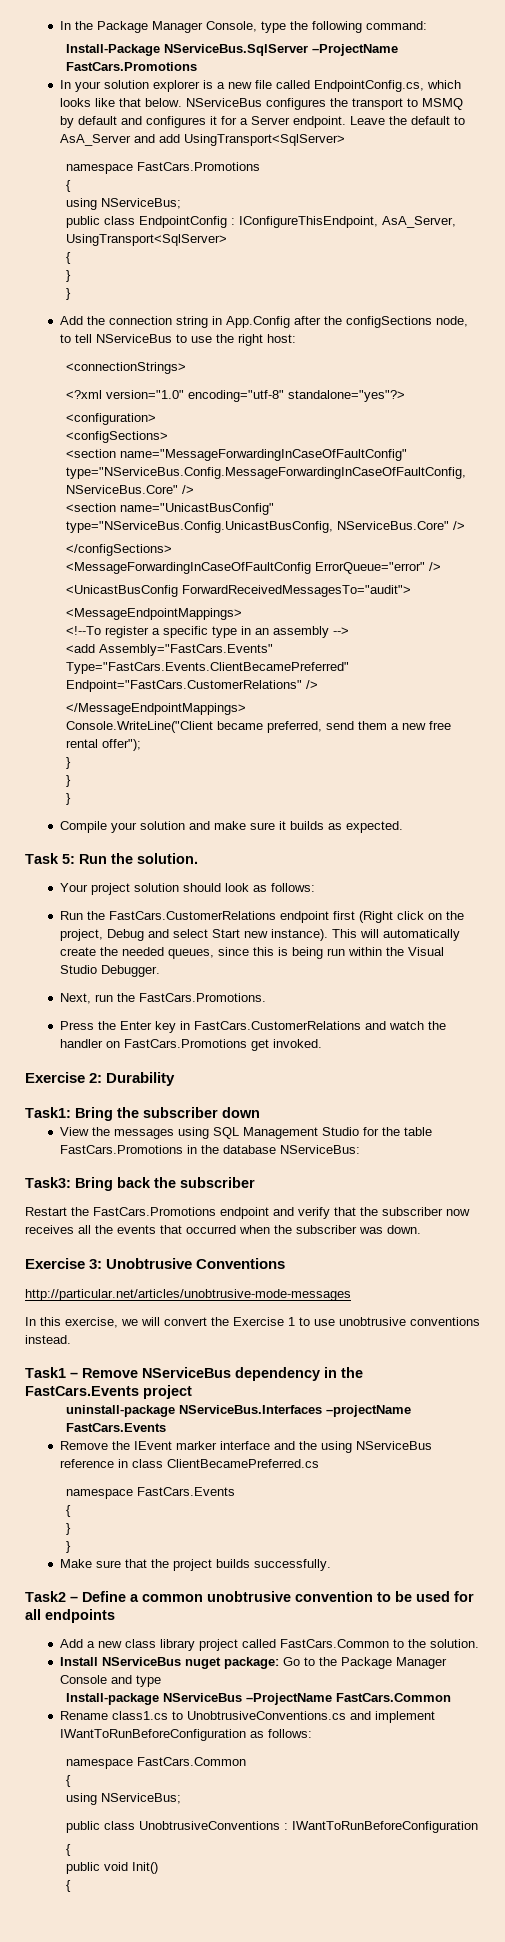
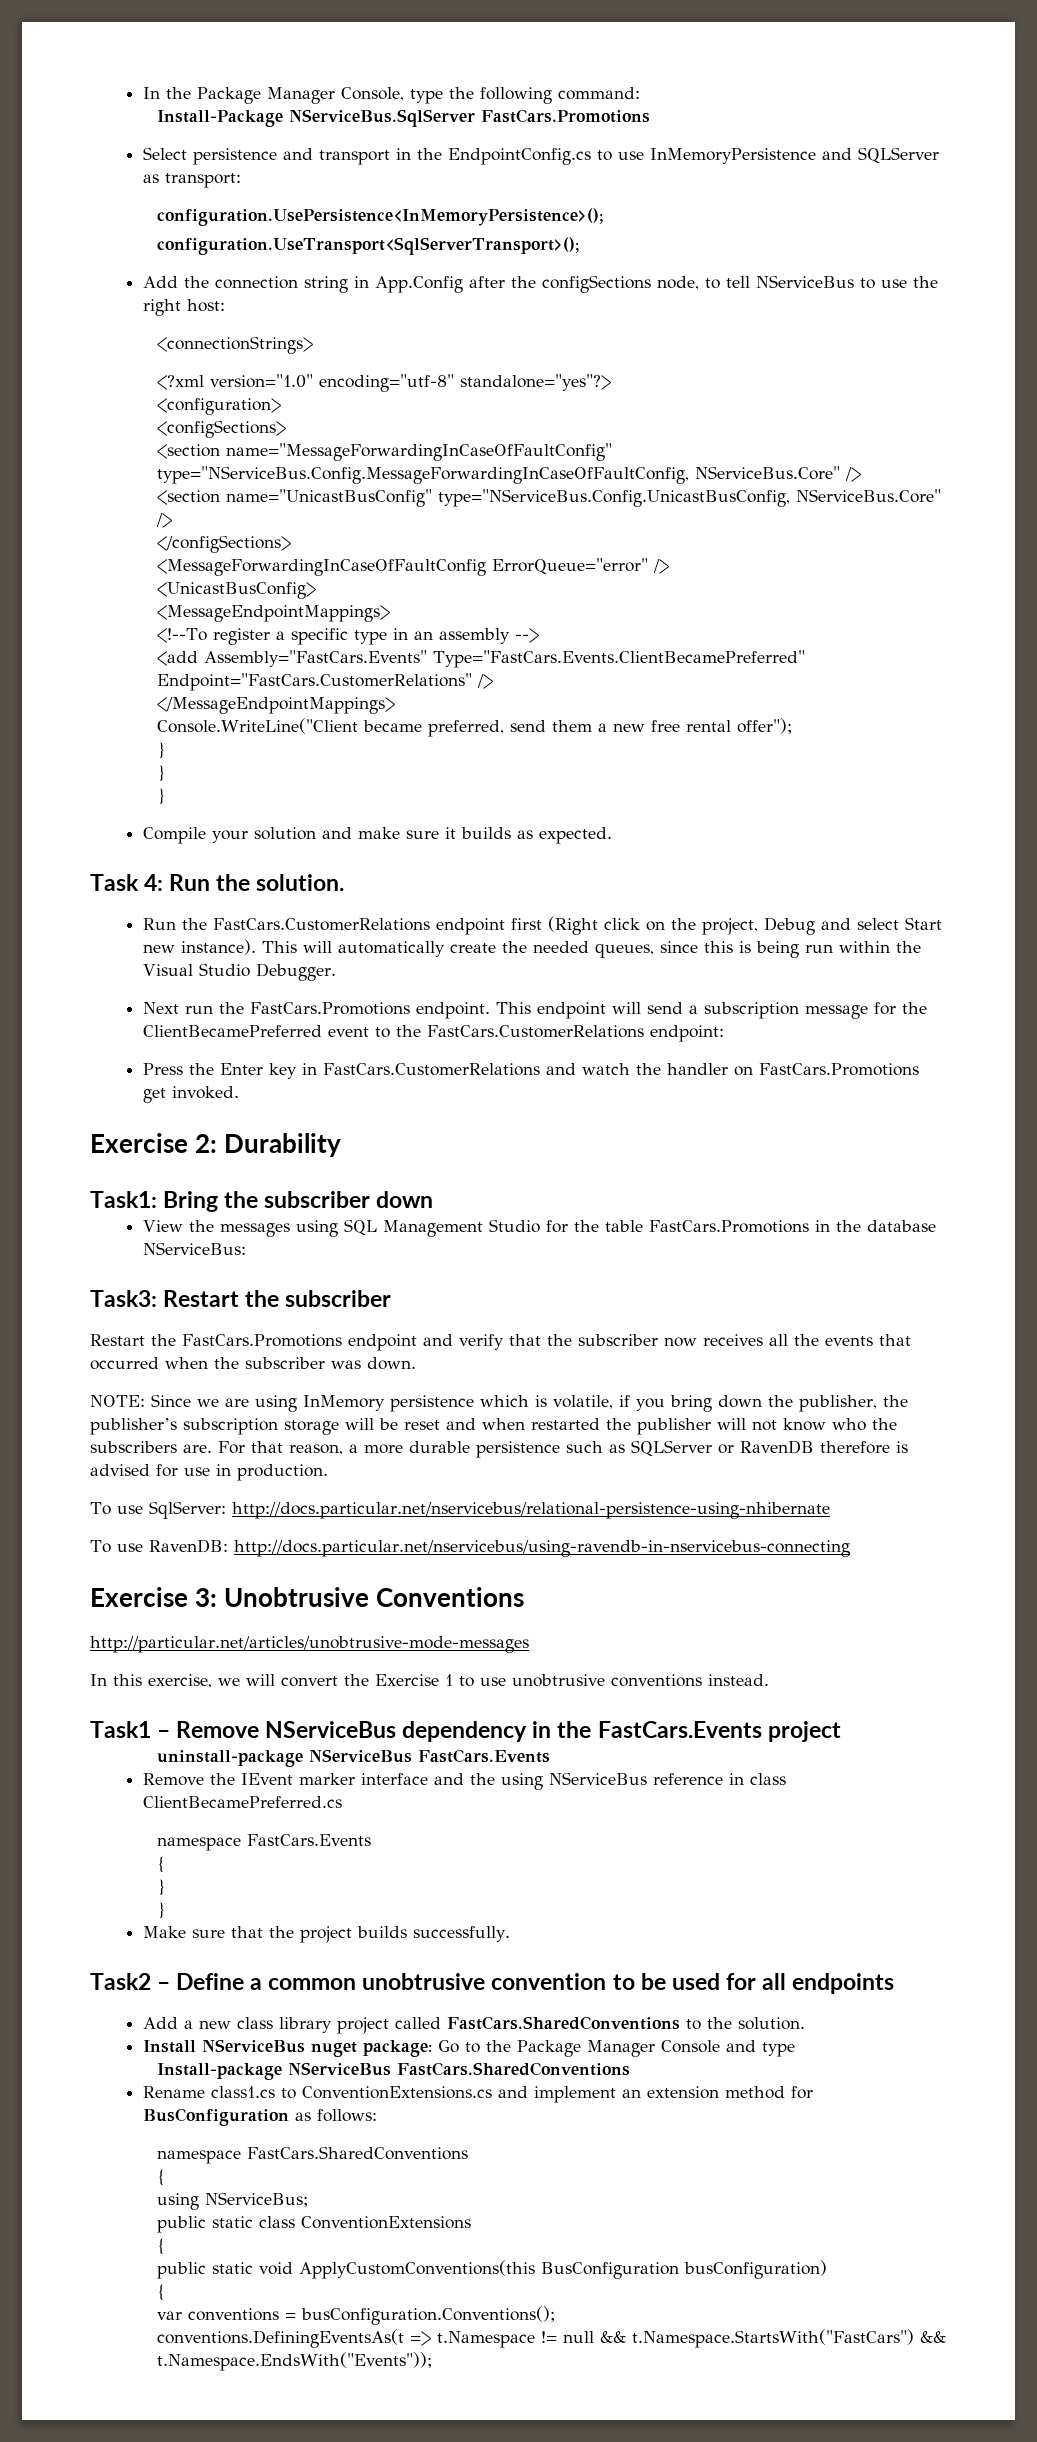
- Install-Package NServiceBus.SqlServer –ProjectName FastCars.Promotions
- In your solution explorer is a new file called EndpointConfig.cs, which looks like that below. NServiceBus configures the transport to MSMQ by default and configures it for a Server endpoint. Leave the default to AsA_Server and add UsingTransport<SqlServer>
- namespace FastCars.Promotions
- {
- using NServiceBus;
- public class EndpointConfig : IConfigureThisEndpoint, AsA_Server, UsingTransport<SqlServer>
- {
- }
- }
+ Install-Package NServiceBus.SqlServer FastCars.Promotions
+ Select persistence and transport in the EndpointConfig.cs to use InMemoryPersistence and SQLServer as transport:
+ configuration.UsePersistence<InMemoryPersistence>();
+ configuration.UseTransport<SqlServerTransport>();
- <UnicastBusConfig ForwardReceivedMessagesTo="audit">
+ <UnicastBusConfig>
- Task 5: Run the solution.
+ Task 4: Run the solution.
- Your project solution should look as follows:
- Next, run the FastCars.Promotions.
+ Next run the FastCars.Promotions endpoint. This endpoint will send a subscription message for the ClientBecamePreferred event to the FastCars.CustomerRelations endpoint:
- Task3: Bring back the subscriber
+ Task3: Restart the subscriber
+ NOTE: Since we are using InMemory persistence which is volatile, if you bring down the publisher, the publisher’s subscription storage will be reset and when restarted the publisher will not know who the subscribers are. For that reason, a more durable persistence such as SQLServer or RavenDB therefore is advised for use in production.
+ To use SqlServer: http://docs.particular.net/nservicebus/relational-persistence-using-nhibernate
+ To use RavenDB: http://docs.particular.net/nservicebus/using-ravendb-in-nservicebus-connecting
- uninstall-package NServiceBus.Interfaces –projectName FastCars.Events
+ uninstall-package NServiceBus FastCars.Events
- Add a new class library project called FastCars.Common to the solution.
+ Add a new class library project called FastCars.SharedConventions to the solution.
- Install-package NServiceBus –ProjectName FastCars.Common
+ Install-package NServiceBus FastCars.SharedConventions
- Rename class1.cs to UnobtrusiveConventions.cs and implement IWantToRunBeforeConfiguration as follows:
+ Rename class1.cs to ConventionExtensions.cs and implement an extension method for BusConfiguration as follows:
- namespace FastCars.Common
+ namespace FastCars.SharedConventions
  {
  using NServiceBus;
- public class UnobtrusiveConventions : IWantToRunBeforeConfiguration
+ public static class ConventionExtensions
  {
- public void Init()
+ public static void ApplyCustomConventions(this BusConfiguration busConfiguration)
  {
+ var conventions = busConfiguration.Conventions();
+ conventions.DefiningEventsAs(t => t.Namespace != null && t.Namespace.StartsWith("FastCars") && t.Namespace.EndsWith("Events"));

